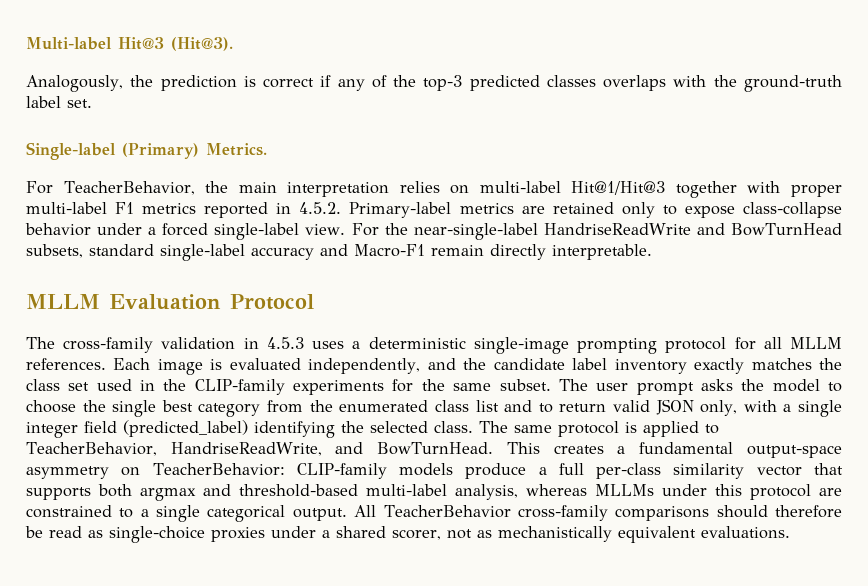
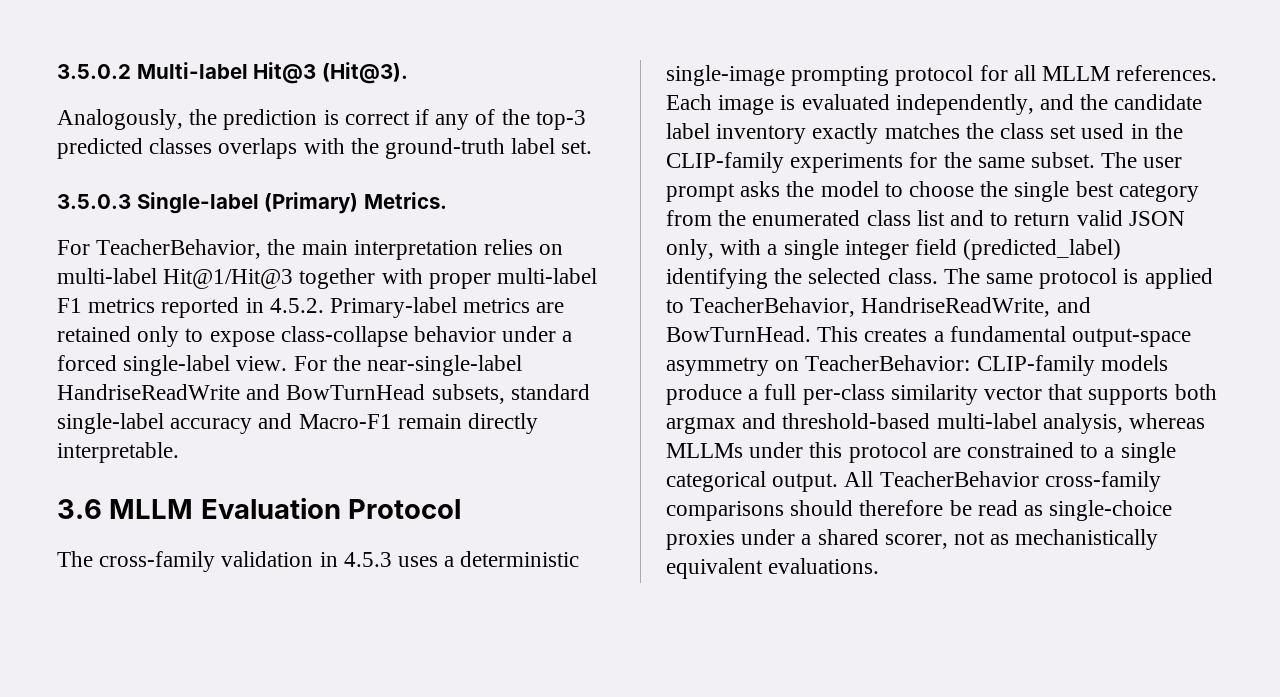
- Multi-label Hit@3 (Hit@3).
+ 3.5.0.2 Multi-label Hit@3 (Hit@3).
- Single-label (Primary) Metrics.
+ 3.5.0.3 Single-label (Primary) Metrics.
- MLLM Evaluation Protocol
+ 3.6 MLLM Evaluation Protocol

